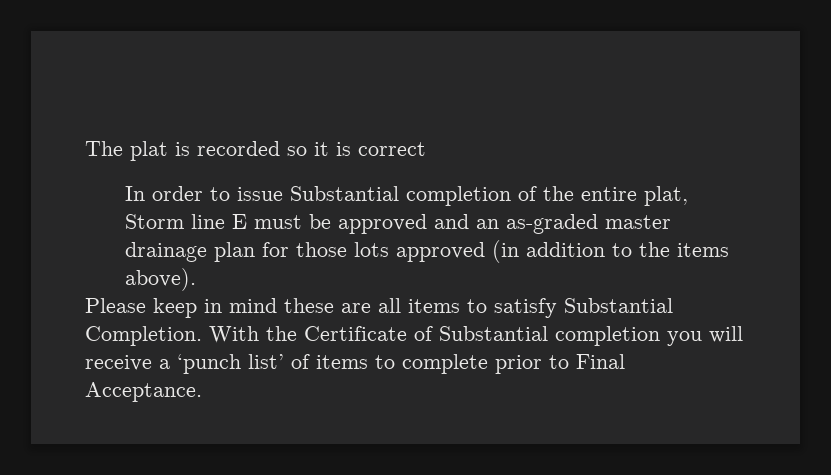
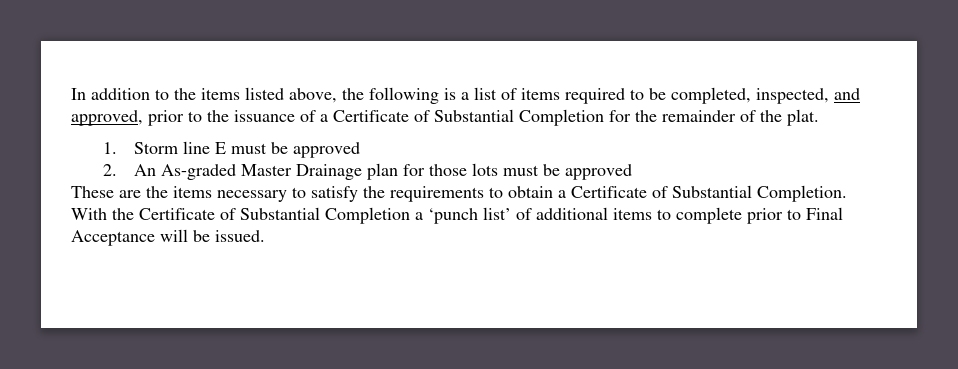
- The plat is recorded so it is correct
- In order to issue Substantial completion of the entire plat, Storm line E must be approved and an as-graded master drainage plan for those lots approved (in addition to the items above).
- Please keep in mind these are all items to satisfy Substantial Completion.
+ In addition to the items listed above, the following is a list of items required to be completed, inspected, and approved, prior to the issuance of a Certificate of Substantial Completion for the remainder of the plat.
+ 1. Storm line E must be approved
+ 2. An As-graded Master Drainage plan for those lots must be approved
+ These are the items necessary to satisfy the requirements to obtain a Certificate of Substantial Completion.
- With the Certificate of Substantial completion you will receive a ‘punch list’ of items to complete prior to Final Acceptance.
+ With the Certificate of Substantial Completion a ‘punch list’ of additional items to complete prior to Final Acceptance will be issued.

